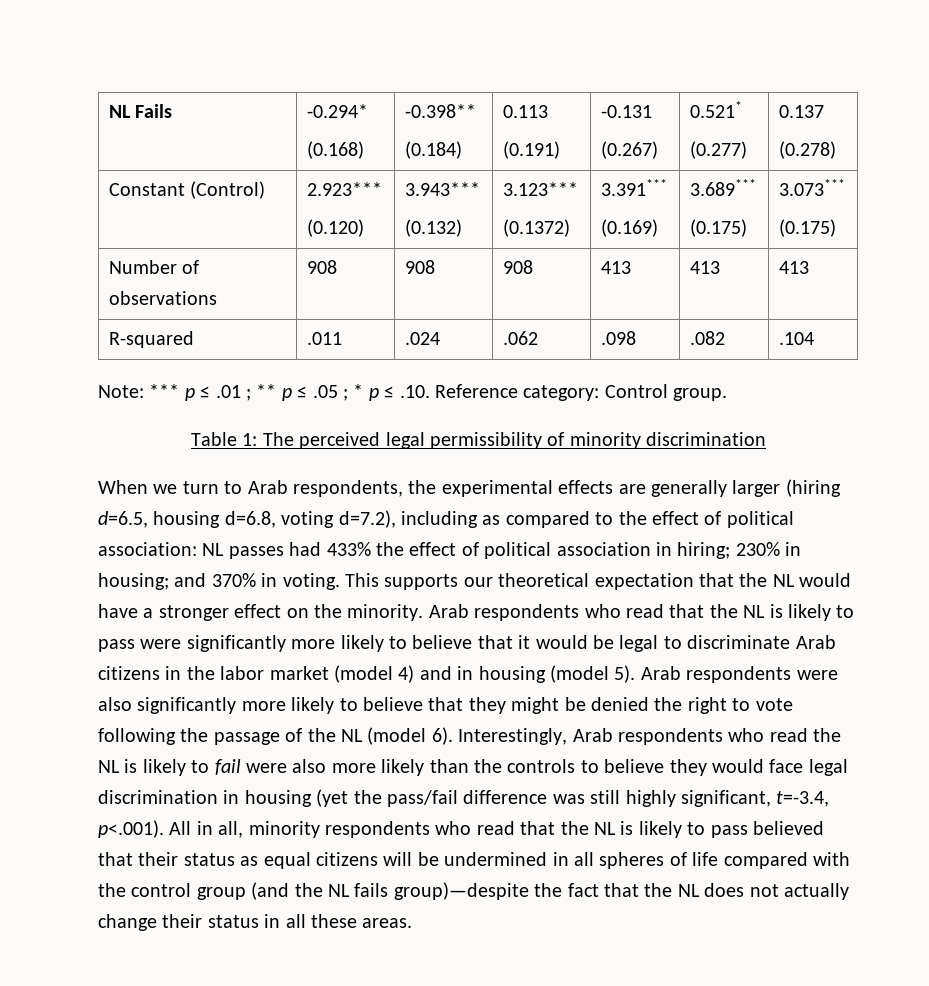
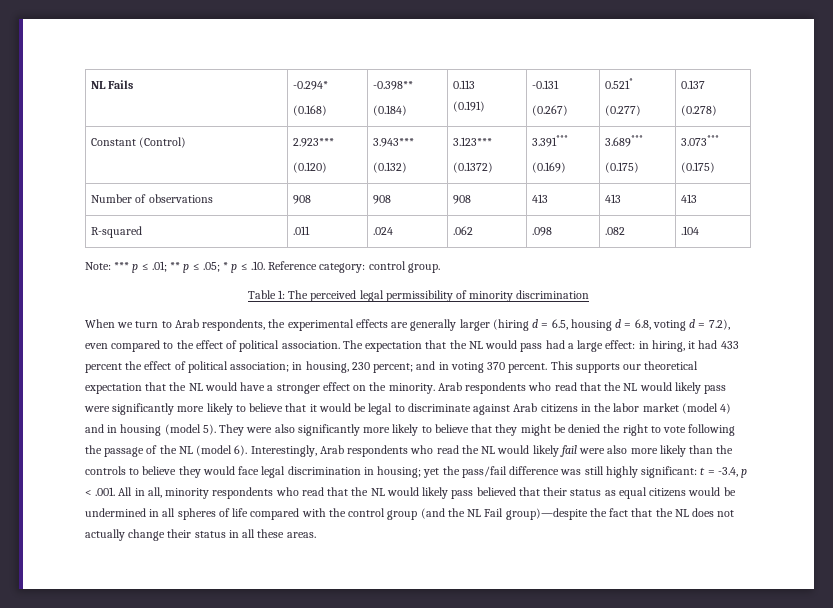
- Note: *** p ≤ .01 ; ** p ≤ .05 ; * p ≤ .10. Reference category: Control group.
+ Note: *** p ≤ .01; ** p ≤ .05; * p ≤ .10. Reference category: control group.
- When we turn to Arab respondents, the experimental effects are generally larger (hiring d=6.5, housing d=6.8, voting d=7.2), including as compared to the effect of political association: NL passes had 433% the effect of political association in hiring; 230% in housing; and 370% in voting.
+ When we turn to Arab respondents, the experimental effects are generally larger (hiring d = 6.5, housing d = 6.8, voting d = 7.2), even compared to the effect of political association. The expectation that the NL would pass had a large effect: in hiring, it had 433 percent the effect of political association; in housing, 230 percent; and in voting 370 percent.
- Arab respondents who read that the NL is likely to pass were significantly more likely to believe that it would be legal to discriminate Arab citizens in the labor market (model 4) and in housing (model 5).
+ Arab respondents who read that the NL would likely pass were significantly more likely to believe that it would be legal to discriminate against Arab citizens in the labor market (model 4) and in housing (model 5).
- Arab respondents were also significantly more likely to believe that they might be denied the right to vote following the passage of the NL (model 6).
+ They were also significantly more likely to believe that they might be denied the right to vote following the passage of the NL (model 6).
- Interestingly, Arab respondents who read the NL is likely to fail were also more likely than the controls to believe they would face legal discrimination in housing (yet the pass/fail difference was still highly significant, t=-3.4, p<.001). All in all, minority respondents who read that the NL is likely to pass believed that their status as equal citizens will be undermined in all spheres of life compared with the control group (and the NL fails group)—despite the fact that the NL does not actually change their status in all these areas.
+ Interestingly, Arab respondents who read the NL would likely fail were also more likely than the controls to believe they would face legal discrimination in housing; yet the pass/fail difference was still highly significant: t = -3.4, p < .001. All in all, minority respondents who read that the NL would likely pass believed that their status as equal citizens would be undermined in all spheres of life compared with the control group (and the NL Fail group)—despite the fact that the NL does not actually change their status in all these areas.

